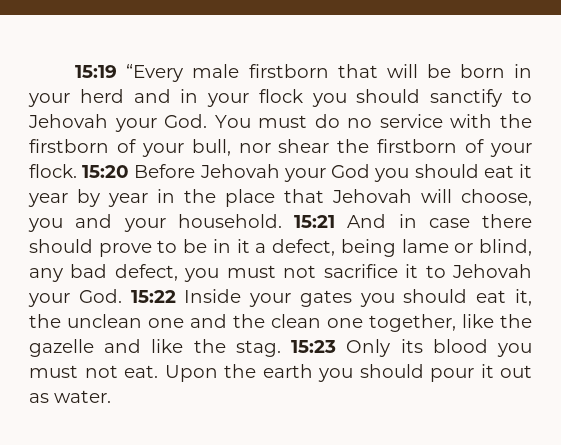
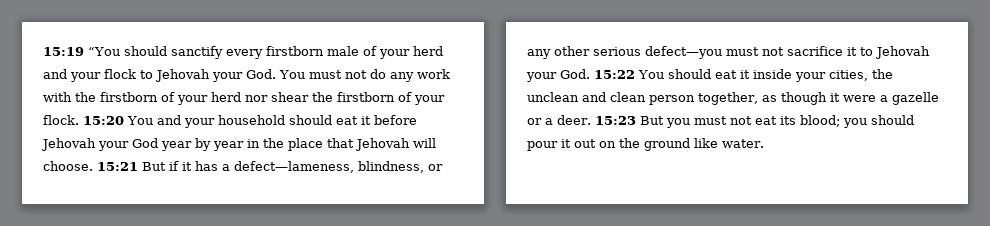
- 15:19 “Every male firstborn that will be born in your herd and in your flock you should sanctify to Jehovah your God. You must do no service with the firstborn of your bull, nor shear the firstborn of your flock.
+ 15:19 “You should sanctify every firstborn male of your herd and your flock to Jehovah your God. You must not do any work with the firstborn of your herd nor shear the firstborn of your flock.
- 15:20 Before Jehovah your God you should eat it year by year in the place that Jehovah will choose, you and your household. 15:21 And in case there should prove to be in it a defect, being lame or blind, any bad defect, you must not sacrifice it to Jehovah your God. 15:22 Inside your gates you should eat it, the unclean one and the clean one together, like the gazelle and like the stag. 15:23 Only its blood you must not eat. Upon the earth you should pour it out as water.
+ 15:20 You and your household should eat it before Jehovah your God year by year in the place that Jehovah will choose. 15:21 But if it has a defect—lameness, blindness, or any other serious defect—you must not sacrifice it to Jehovah your God. 15:22 You should eat it inside your cities, the unclean and clean person together, as though it were a gazelle or a deer. 15:23 But you must not eat its blood; you should pour it out on the ground like water.

